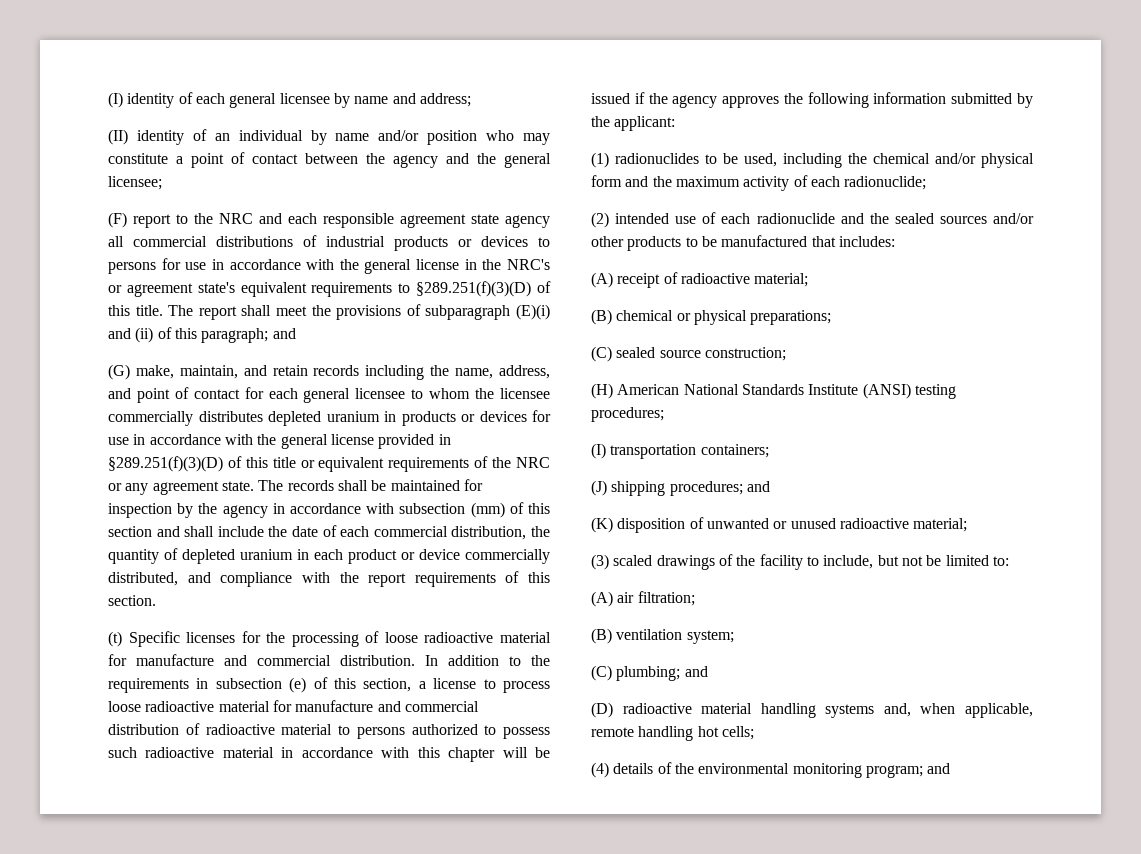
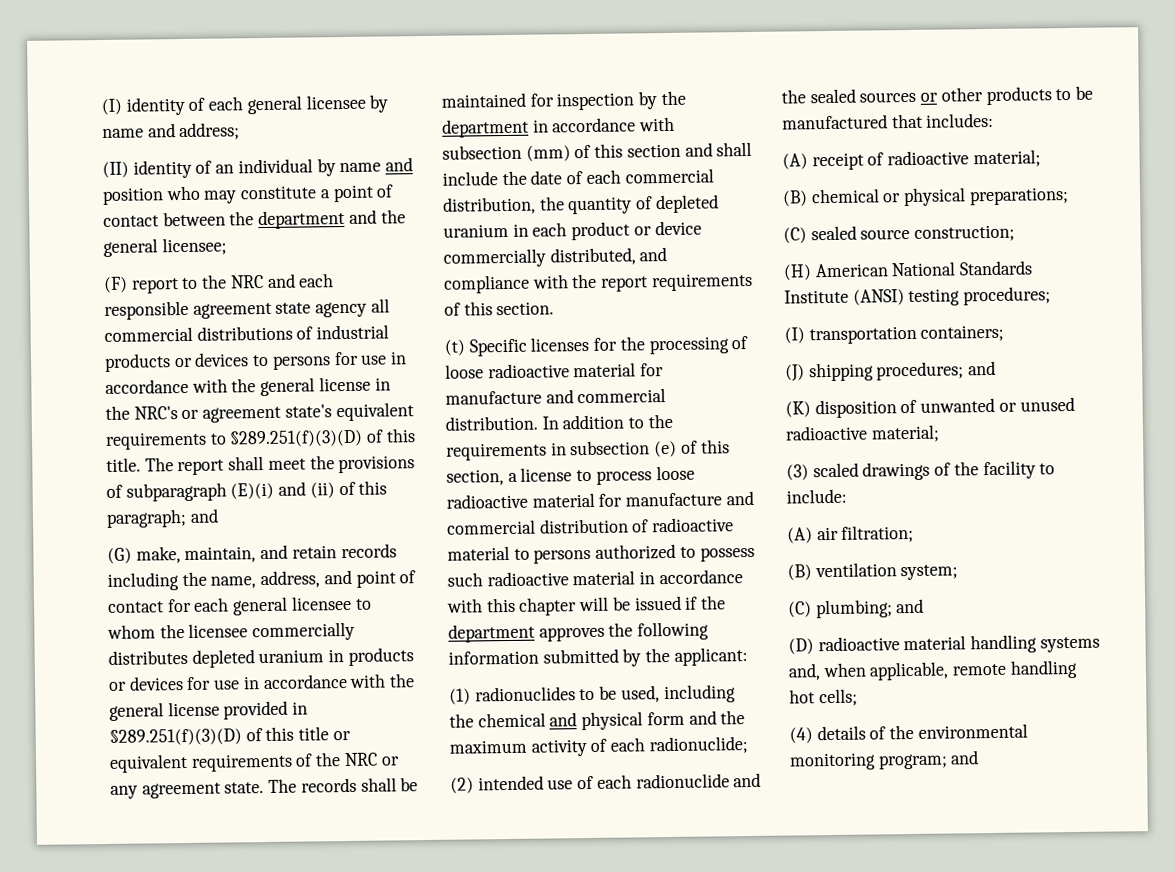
- (II) identity of an individual by name and/or position who may constitute a point of contact between the agency and the general licensee;
+ (II) identity of an individual by name and position who may constitute a point of contact between the department and the general licensee;
- The records shall be maintained for inspection by the agency in accordance with subsection (mm) of this section and shall include the date of each commercial distribution, the quantity of depleted uranium in each product or device commercially distributed, and compliance with the report requirements of this section.
+ The records shall be maintained for inspection by the department in accordance with subsection (mm) of this section and shall include the date of each commercial distribution, the quantity of depleted uranium in each product or device commercially distributed, and compliance with the report requirements of this section.
- In addition to the requirements in subsection (e) of this section, a license to process loose radioactive material for manufacture and commercial distribution of radioactive material to persons authorized to possess such radioactive material in accordance with this chapter will be issued if the agency approves the following information submitted by the applicant:
+ In addition to the requirements in subsection (e) of this section, a license to process loose radioactive material for manufacture and commercial distribution of radioactive material to persons authorized to possess such radioactive material in accordance with this chapter will be issued if the department approves the following information submitted by the applicant:
- (1) radionuclides to be used, including the chemical and/or physical form and the maximum activity of each radionuclide;
+ (1) radionuclides to be used, including the chemical and physical form and the maximum activity of each radionuclide;
- (2) intended use of each radionuclide and the sealed sources and/or other products to be manufactured that includes:
+ (2) intended use of each radionuclide and the sealed sources or other products to be manufactured that includes:
- (3) scaled drawings of the facility to include, but not be limited to:
+ (3) scaled drawings of the facility to include:

